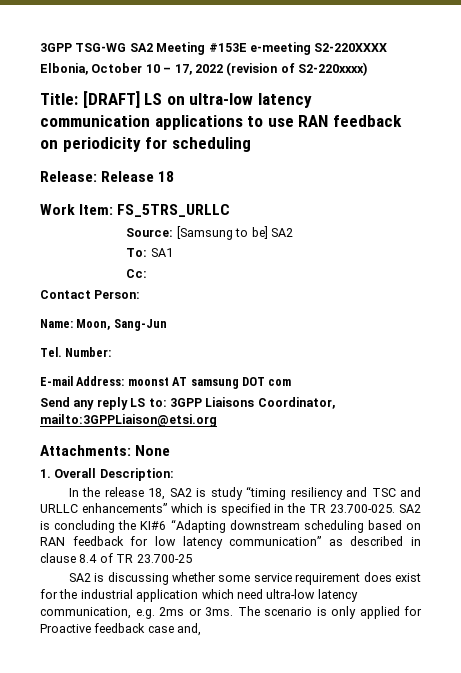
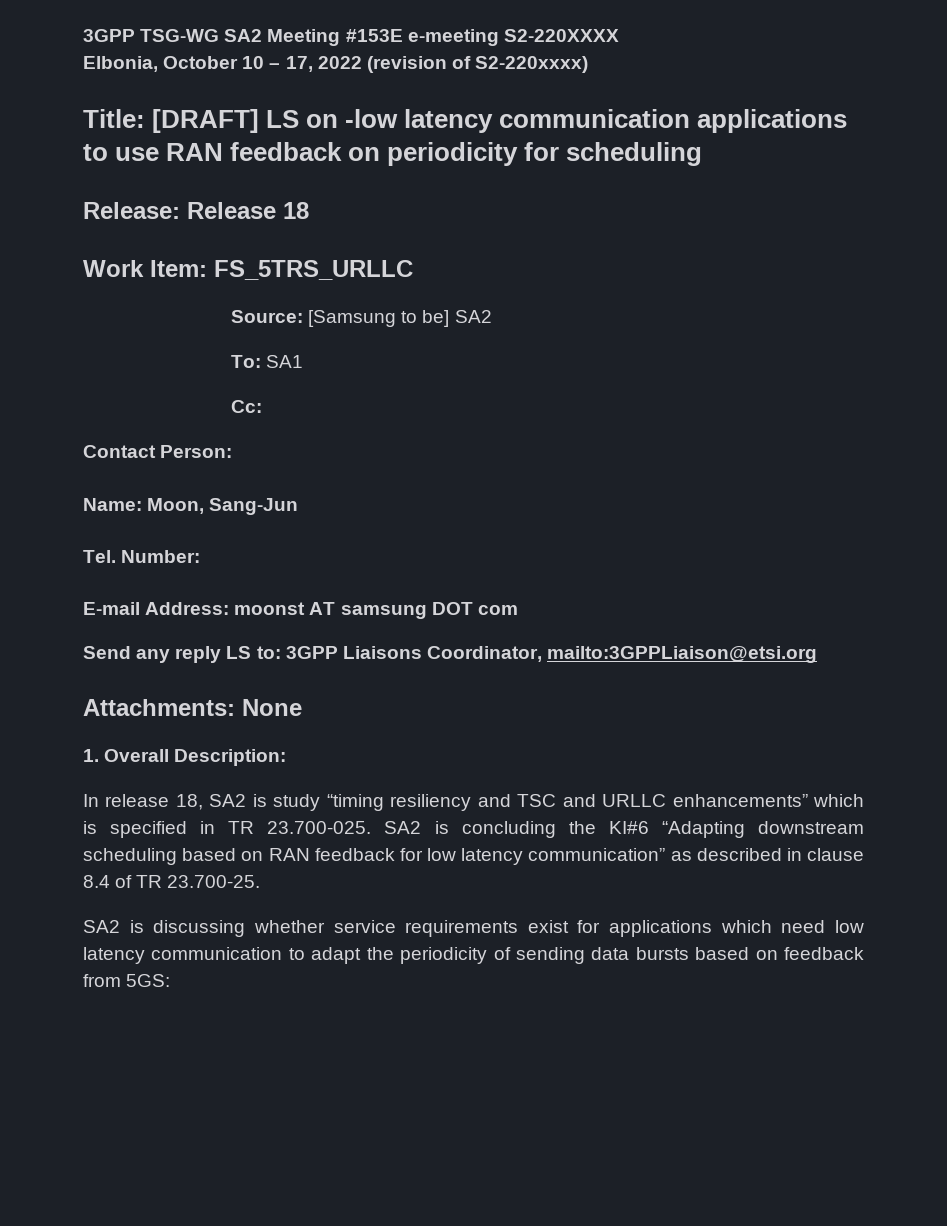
- Title: [DRAFT] LS on ultra-low latency communication applications to use RAN feedback on periodicity for scheduling
+ Title: [DRAFT] LS on -low latency communication applications to use RAN feedback on periodicity for scheduling
- In the release 18, SA2 is study “timing resiliency and TSC and URLLC enhancements” which is specified in the TR 23.700-025. SA2 is concluding the KI#6 “Adapting downstream scheduling based on RAN feedback for low latency communication” as described in clause 8.4 of TR 23.700-25
+ In release 18, SA2 is study “timing resiliency and TSC and URLLC enhancements” which is specified in TR 23.700-025. SA2 is concluding the KI#6 “Adapting downstream scheduling based on RAN feedback for low latency communication” as described in clause 8.4 of TR 23.700-25.
- SA2 is discussing whether some service requirement does exist for the industrial application which need ultra-low latency communication, e.g. 2ms or 3ms. The scenario is only applied for Proactive feedback case and,
+ SA2 is discussing whether service requirements exist for applications which need low latency communication to adapt the periodicity of sending data bursts based on feedback from 5GS:

